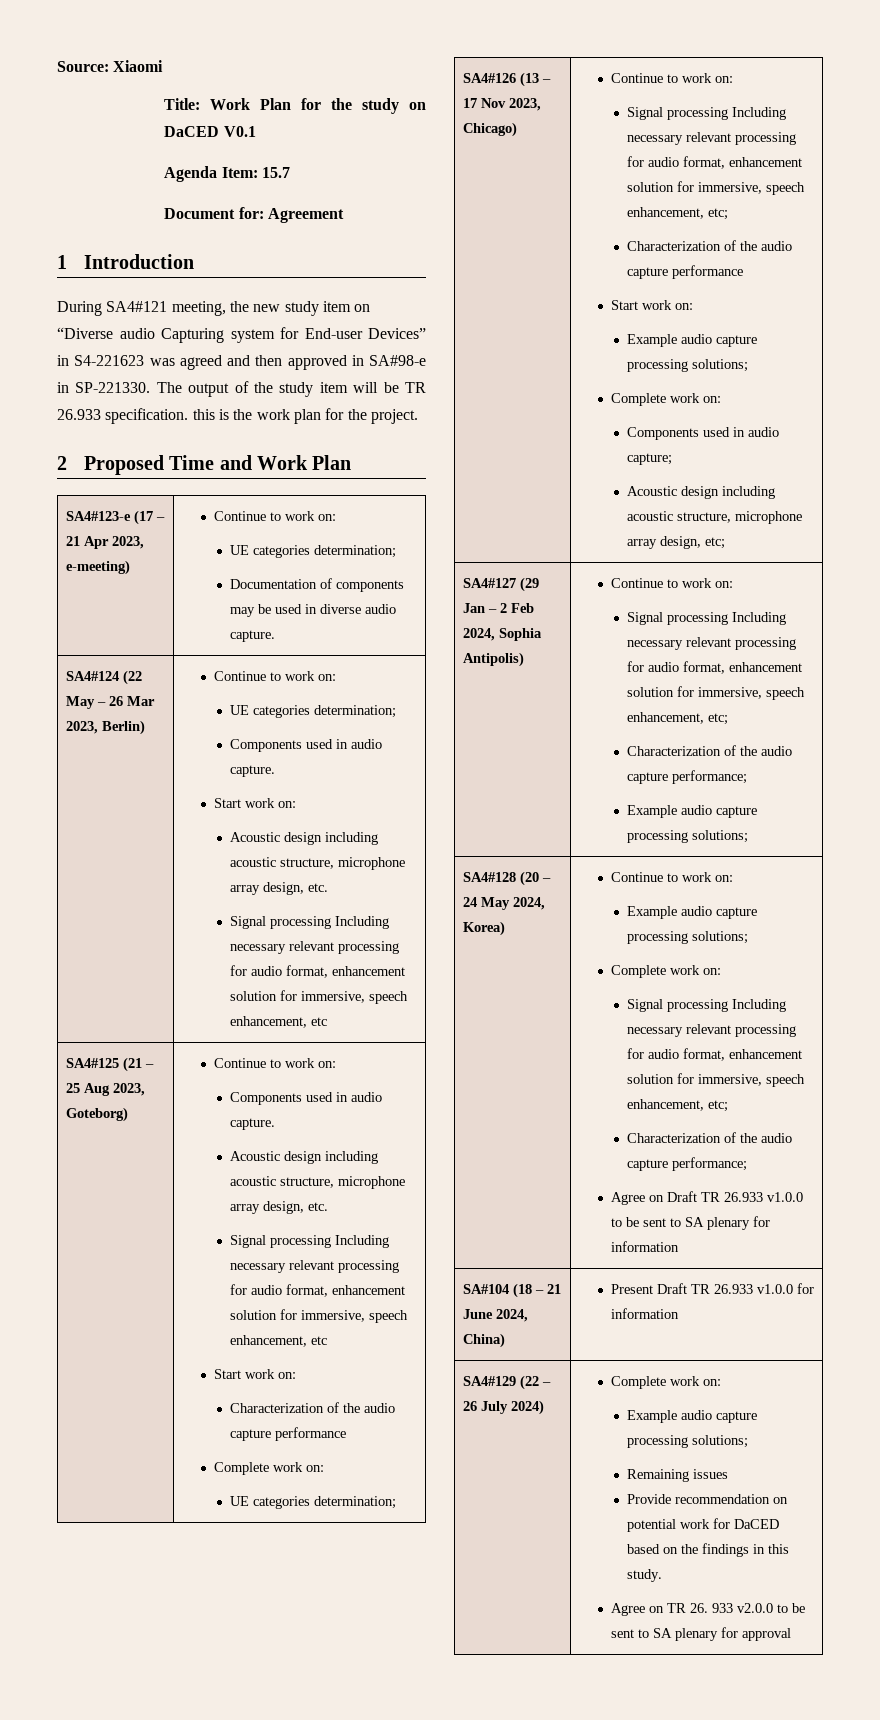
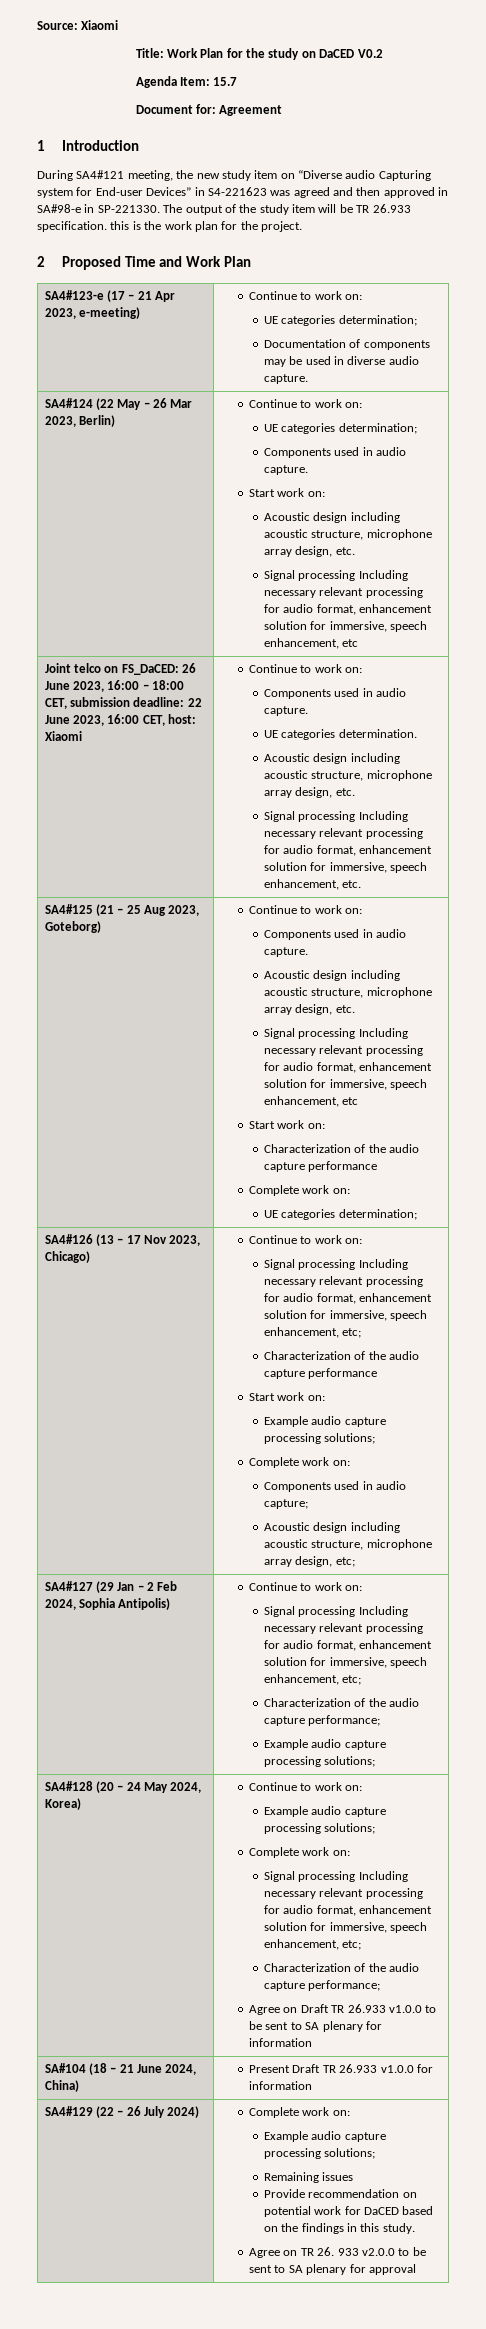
- Title: Work Plan for the study on DaCED V0.1
+ Title: Work Plan for the study on DaCED V0.2
+ Joint telco on FS_DaCED: 26 June 2023, 16:00 – 18:00 CET, submission deadline: 22 June 2023, 16:00 CET, host: Xiaomi | Continue to work on:
+ Components used in audio capture.
+ UE categories determination.
+ Acoustic design including acoustic structure, microphone array design, etc.
+ Signal processing Including necessary relevant processing for audio format, enhancement solution for immersive, speech enhancement, etc.

